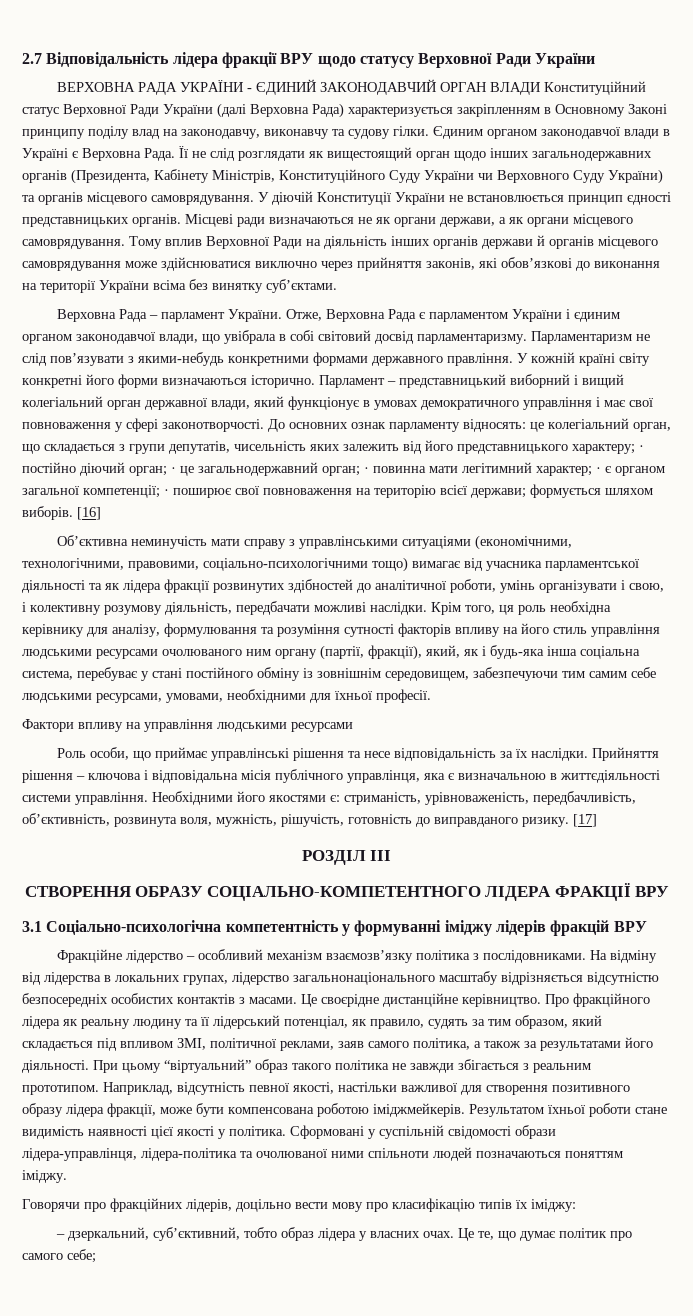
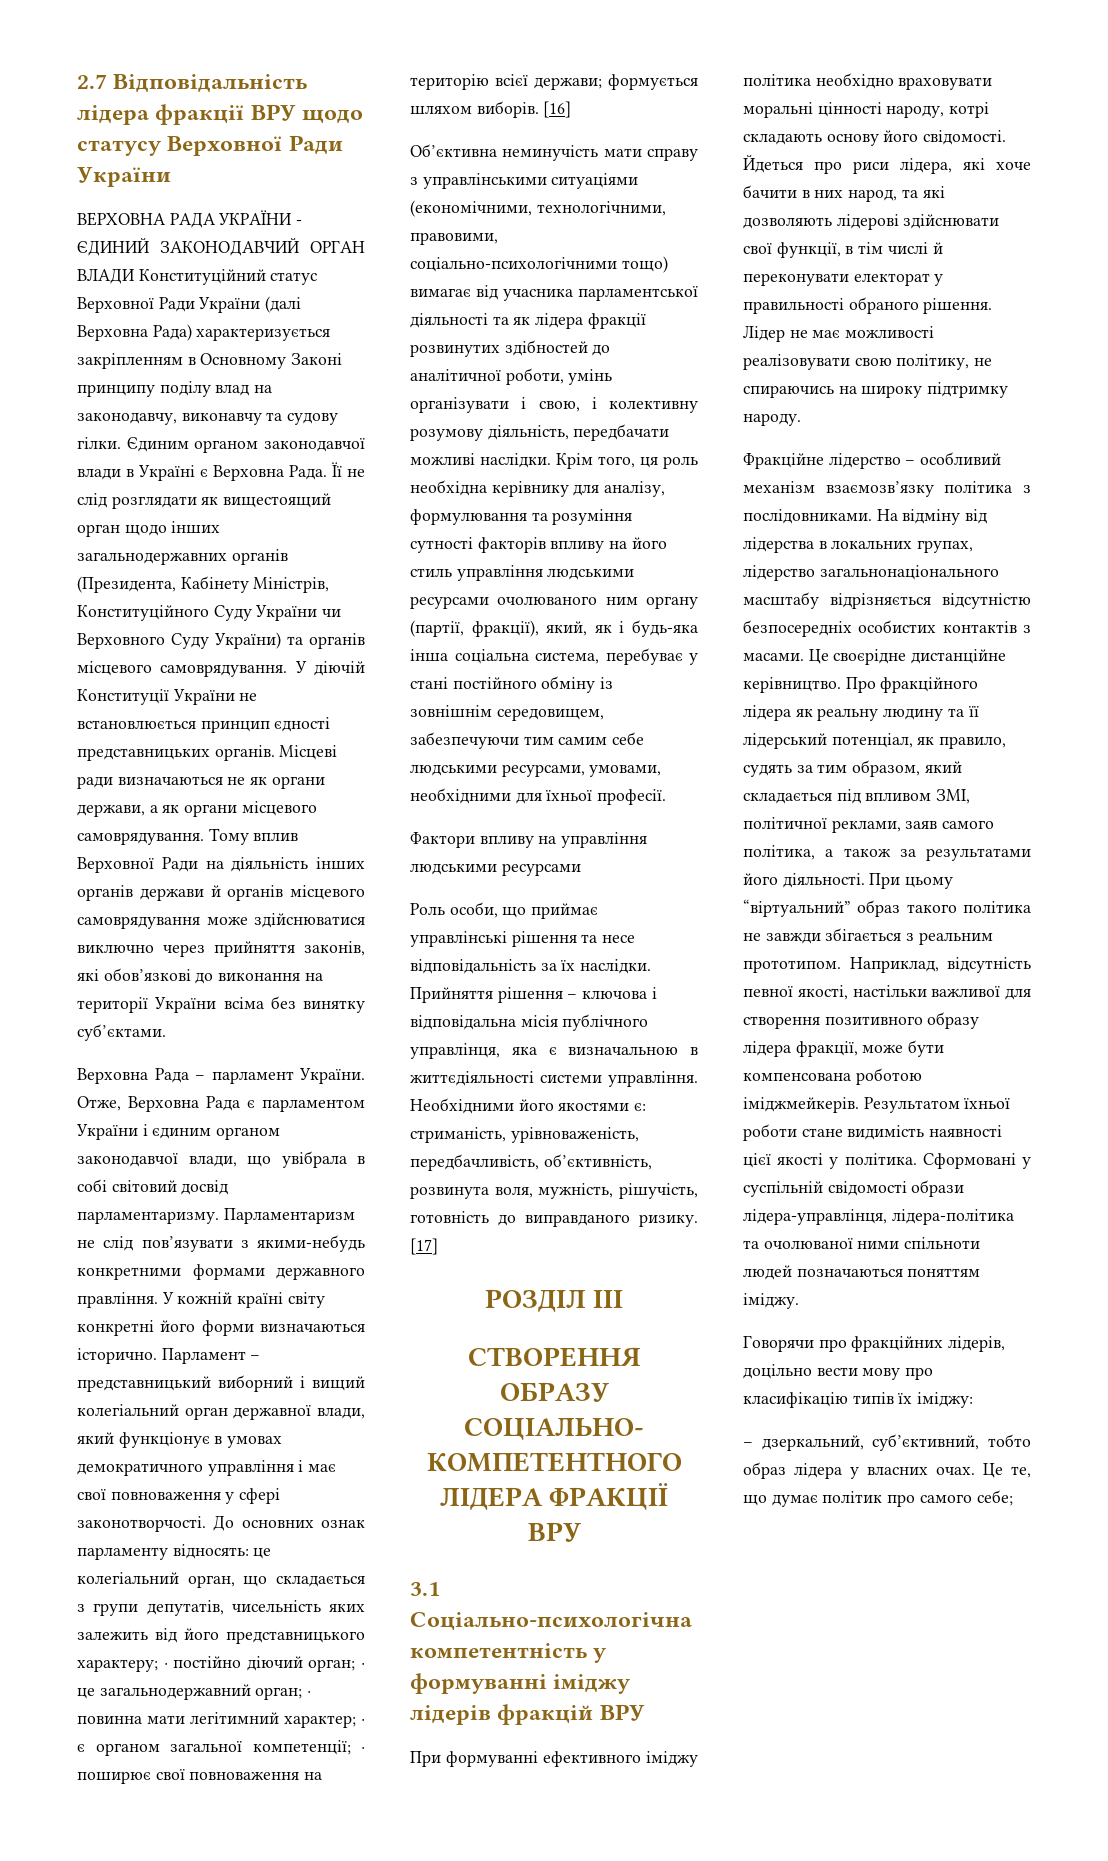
+ При формуванні ефективного іміджу політика необхідно враховувати моральні цінності народу, котрі складають основу його свідомості. Йдеться про риси лідера, які хоче бачити в них народ, та які дозволяють лідерові здійснювати свої функції, в тім числі й переконувати електорат у правильності обраного рішення. Лідер не має можливості реалізовувати свою політику, не спираючись на широку підтримку народу.

